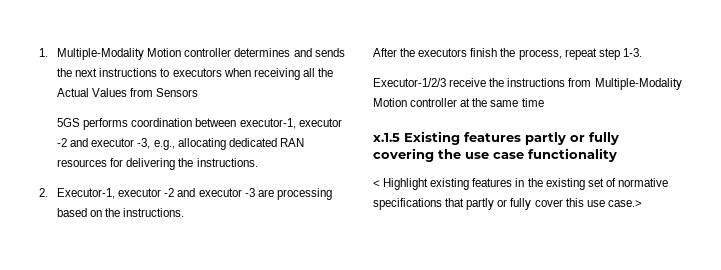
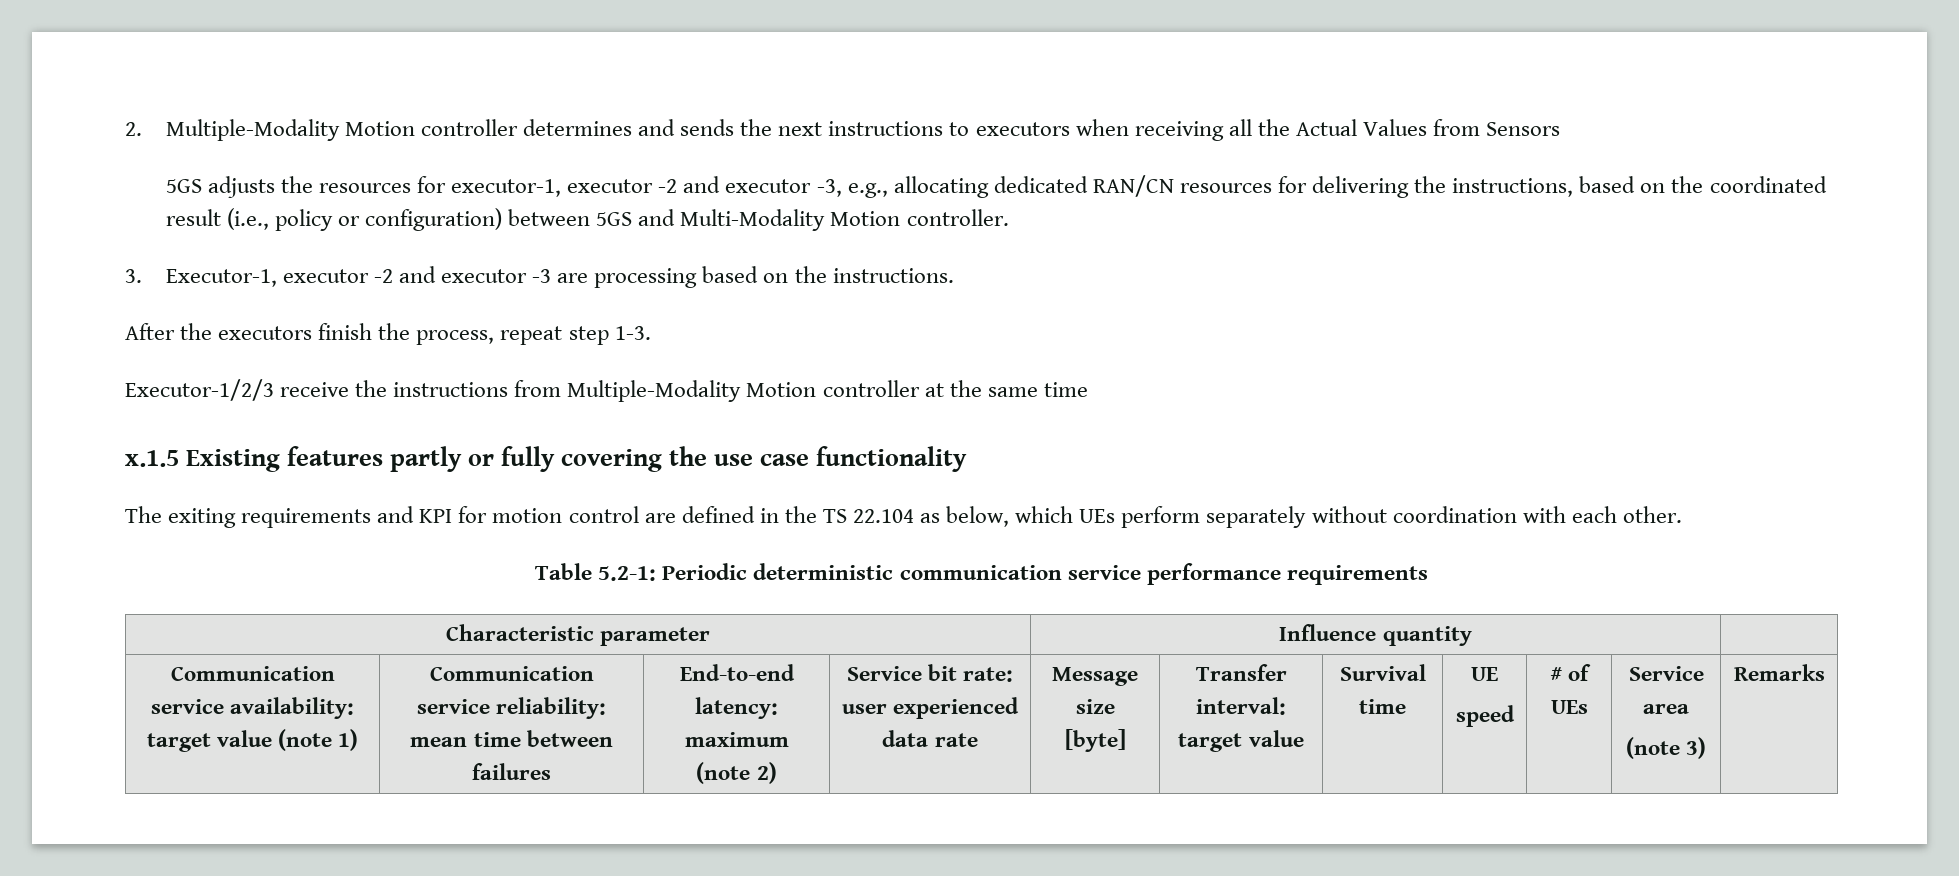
- 1. Multiple-Modality Motion controller determines and sends the next instructions to executors when receiving all the Actual Values from Sensors
+ 2. Multiple-Modality Motion controller determines and sends the next instructions to executors when receiving all the Actual Values from Sensors
- 5GS performs coordination between executor-1, executor -2 and executor -3, e.g., allocating dedicated RAN resources for delivering the instructions.
- 2. Executor-1, executor -2 and executor -3 are processing based on the instructions.
+ 5GS adjusts the resources for executor-1, executor -2 and executor -3, e.g., allocating dedicated RAN/CN resources for delivering the instructions, based on the coordinated result (i.e., policy or configuration) between 5GS and Multi-Modality Motion controller.
+ 3. Executor-1, executor -2 and executor -3 are processing based on the instructions.
- < Highlight existing features in the existing set of normative specifications that partly or fully cover this use case.>
+ The exiting requirements and KPI for motion control are defined in the TS 22.104 as below, which UEs perform separately without coordination with each other.
+ Table 5.2-1: Periodic deterministic communication service performance requirements
+ Characteristic parameter | Influence quantity |
+ Communication service availability: target value (note 1) | Communication service reliability: mean time between failures | End-to-end latency: maximum (note 2) | Service bit rate: user experienced data rate | Message size [byte] | Transfer interval: target value | Survival time | UE
+ speed | # of UEs | Service area
+ (note 3) | Remarks

